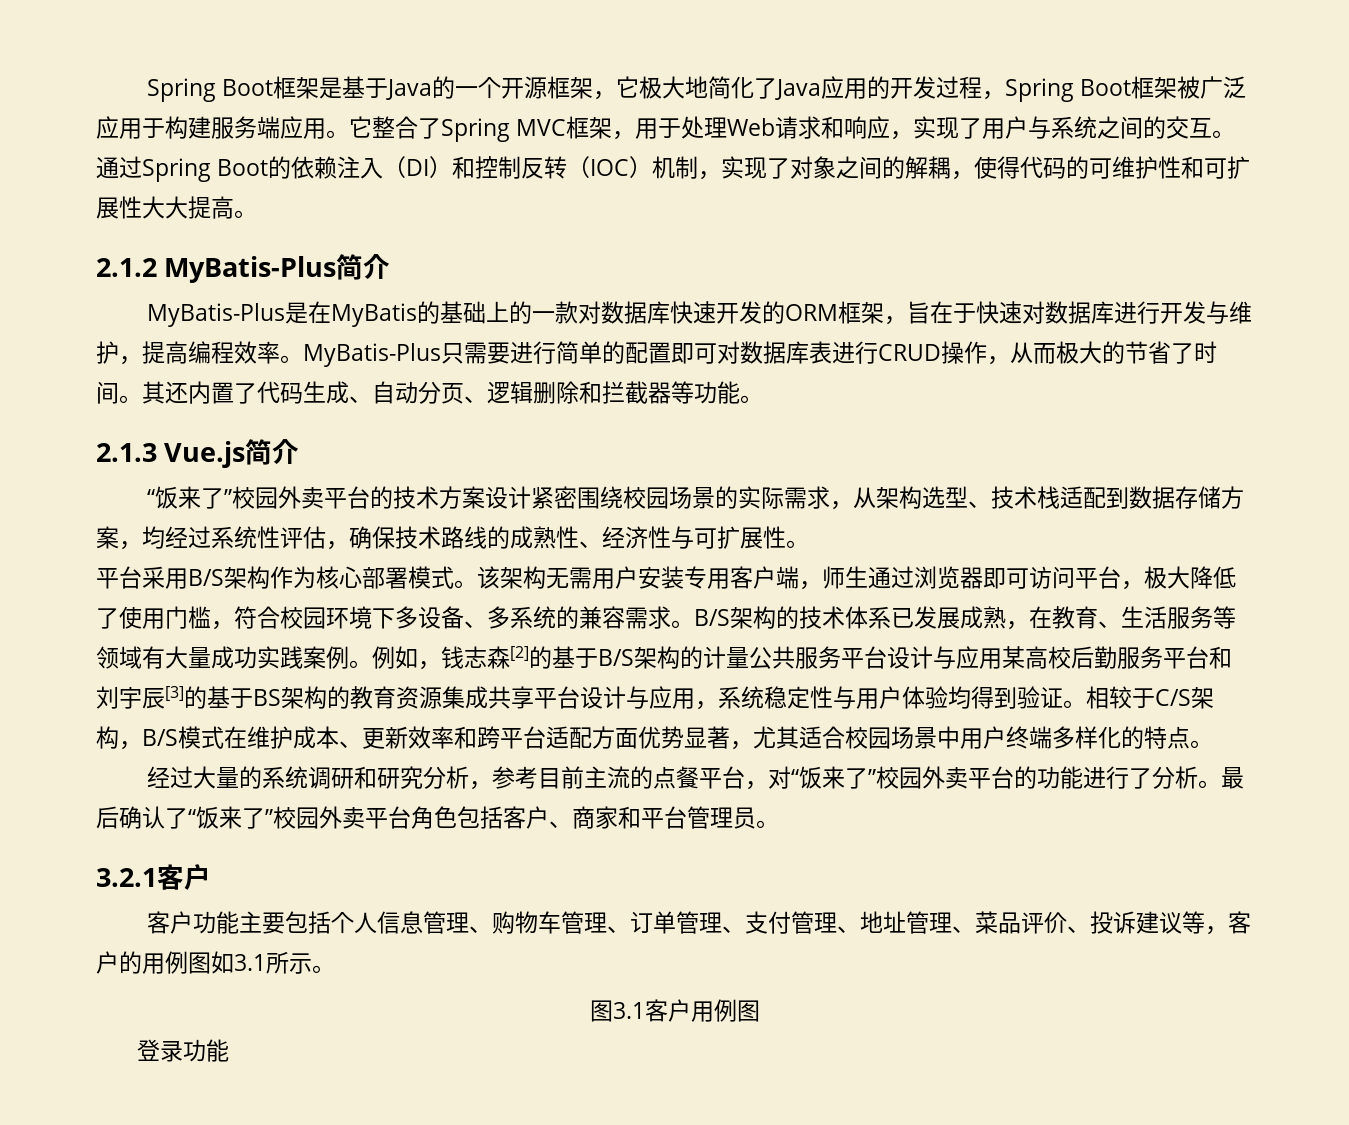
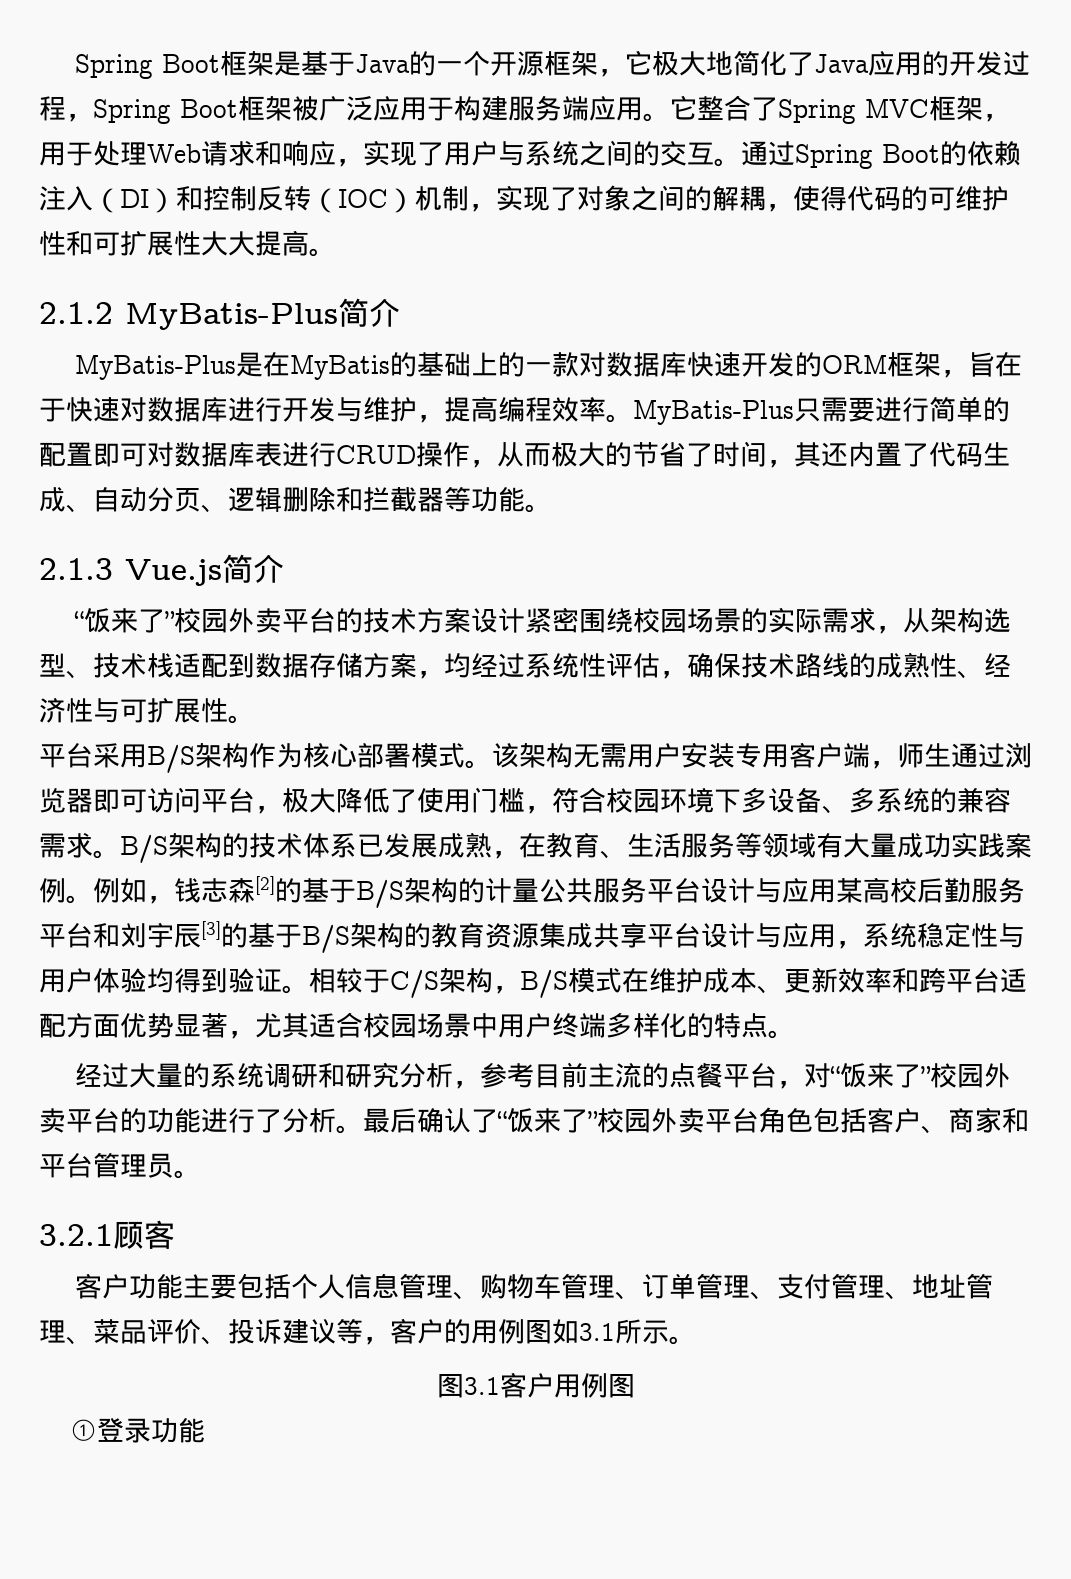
- MyBatis-Plus只需要进行简单的配置即可对数据库表进行CRUD操作，从而极大的节省了时间。其还内置了代码生成、自动分页、逻辑删除和拦截器等功能。
+ MyBatis-Plus只需要进行简单的配置即可对数据库表进行CRUD操作，从而极大的节省了时间，其还内置了代码生成、自动分页、逻辑删除和拦截器等功能。
- 例如，钱志森[2]的基于B/S架构的计量公共服务平台设计与应用某高校后勤服务平台和刘宇辰[3]的基于BS架构的教育资源集成共享平台设计与应用，系统稳定性与用户体验均得到验证。
+ 例如，钱志森[2]的基于B/S架构的计量公共服务平台设计与应用某高校后勤服务平台和刘宇辰[3]的基于B/S架构的教育资源集成共享平台设计与应用，系统稳定性与用户体验均得到验证。
- 3.2.1客户
+ 3.2.1顾客
- 登录功能
+ ①登录功能

